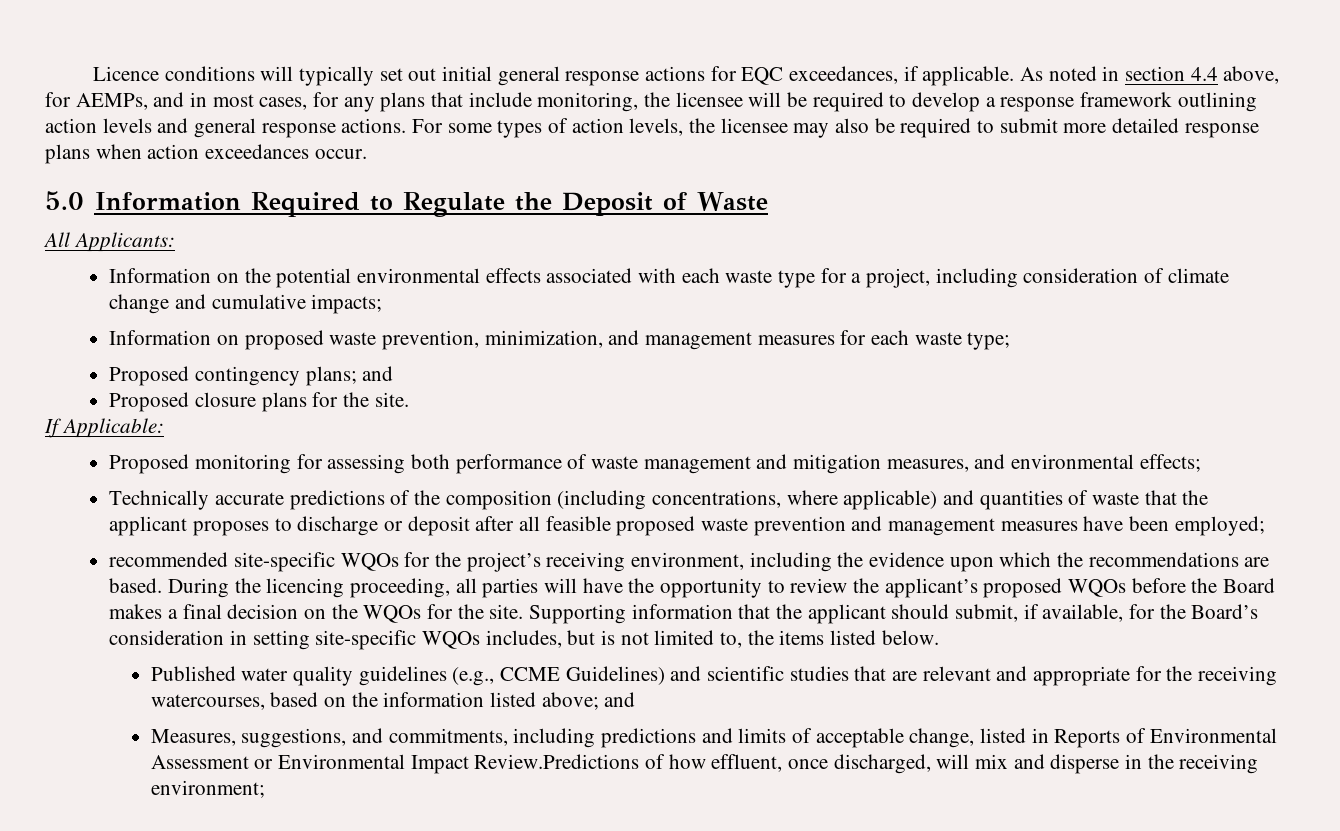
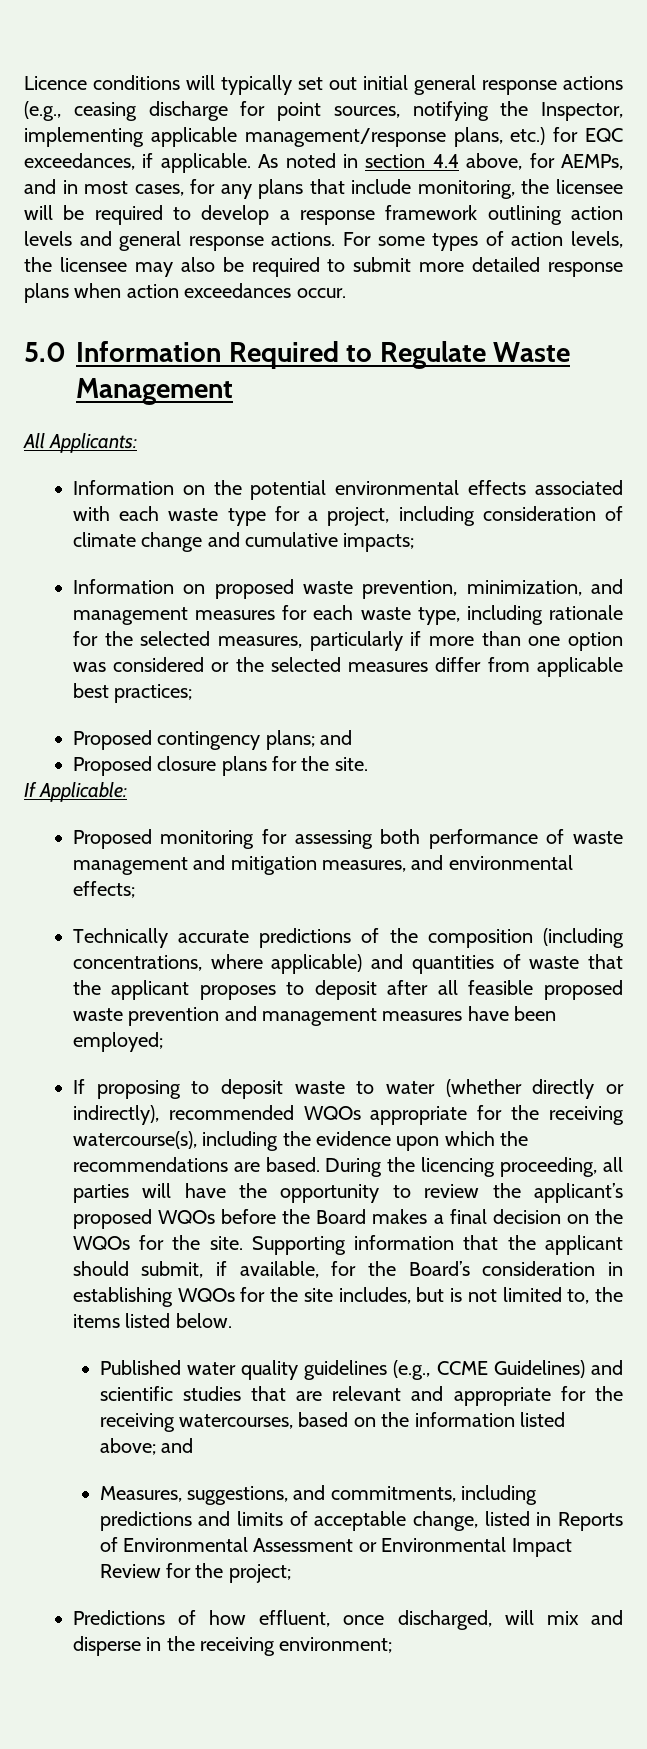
- Licence conditions will typically set out initial general response actions for EQC exceedances, if applicable.
+ Licence conditions will typically set out initial general response actions (e.g., ceasing discharge for point sources, notifying the Inspector, implementing applicable management/response plans, etc.) for EQC exceedances, if applicable.
- 5.0 Information Required to Regulate the Deposit of Waste
+ 5.0 Information Required to Regulate Waste Management
- Information on proposed waste prevention, minimization, and management measures for each waste type;
+ Information on proposed waste prevention, minimization, and management measures for each waste type, including rationale for the selected measures, particularly if more than one option was considered or the selected measures differ from applicable best practices;
- Technically accurate predictions of the composition (including concentrations, where applicable) and quantities of waste that the applicant proposes to discharge or deposit after all feasible proposed waste prevention and management measures have been employed;
+ Technically accurate predictions of the composition (including concentrations, where applicable) and quantities of waste that the applicant proposes to deposit after all feasible proposed waste prevention and management measures have been employed;
- recommended site-specific WQOs for the project’s receiving environment, including the evidence upon which the recommendations are based.
+ If proposing to deposit waste to water (whether directly or indirectly), recommended WQOs appropriate for the receiving watercourse(s), including the evidence upon which the recommendations are based.
- Supporting information that the applicant should submit, if available, for the Board’s consideration in setting site-specific WQOs includes, but is not limited to, the items listed below.
+ Supporting information that the applicant should submit, if available, for the Board’s consideration in establishing WQOs for the site includes, but is not limited to, the items listed below.
- Measures, suggestions, and commitments, including predictions and limits of acceptable change, listed in Reports of Environmental Assessment or Environmental Impact Review.Predictions of how effluent, once discharged, will mix and disperse in the receiving environment;
+ Measures, suggestions, and commitments, including predictions and limits of acceptable change, listed in Reports of Environmental Assessment or Environmental Impact Review for the project;
+ Predictions of how effluent, once discharged, will mix and disperse in the receiving environment;

